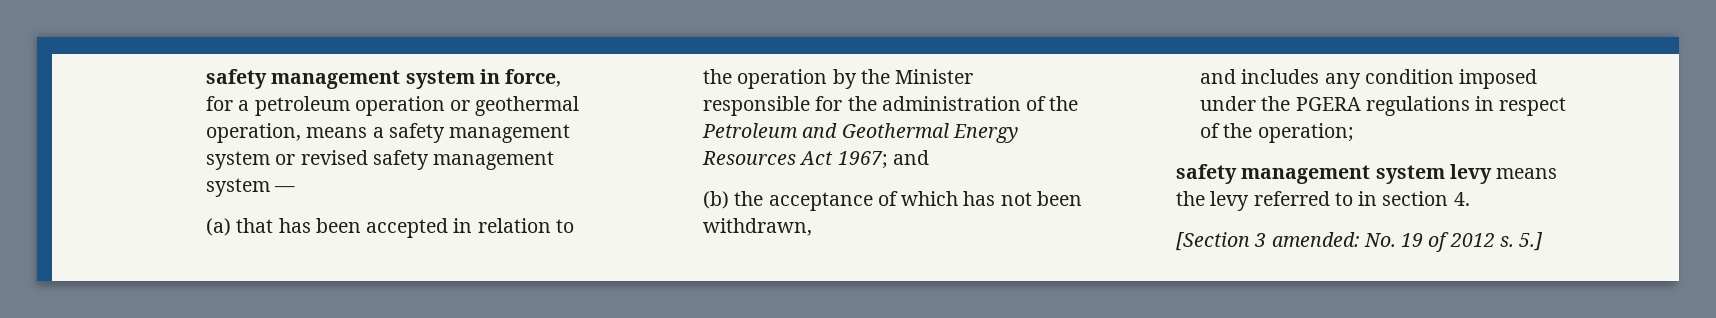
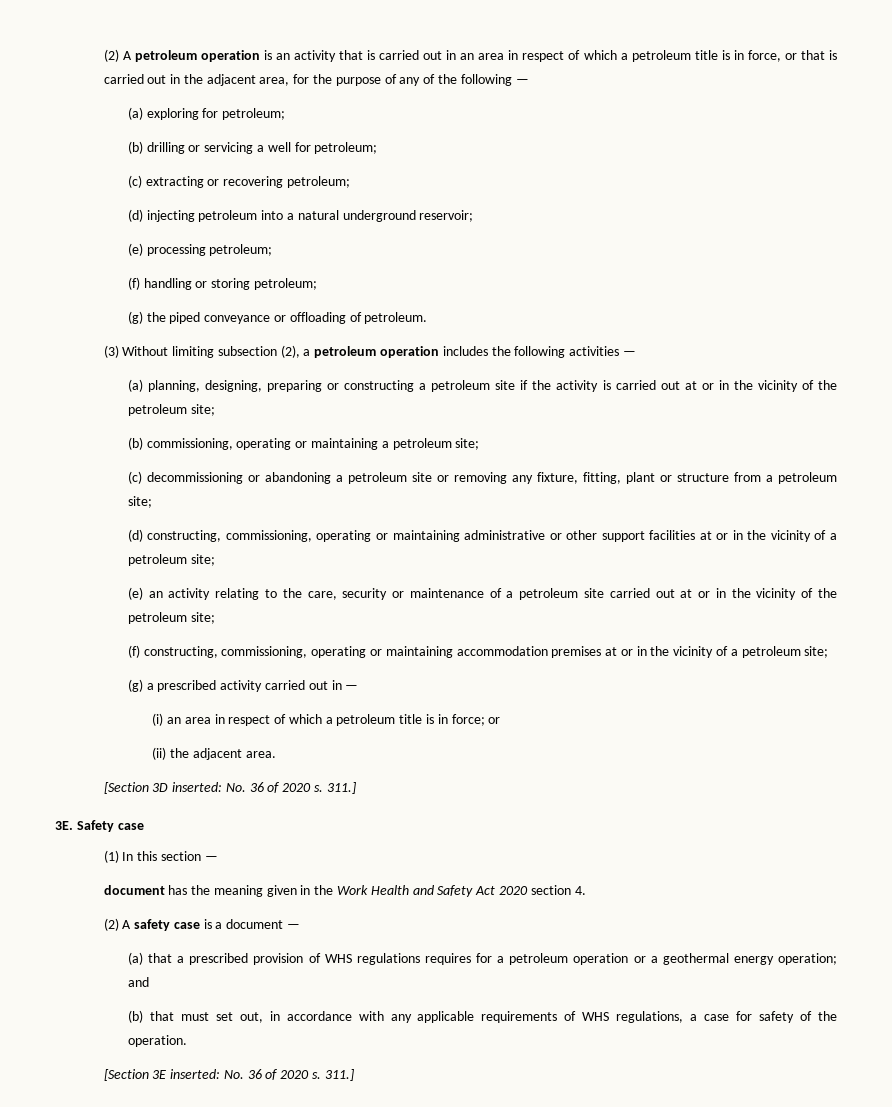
- safety management system in force, for a petroleum operation or geothermal operation, means a safety management system or revised safety management system —
- (a) that has been accepted in relation to the operation by the Minister responsible for the administration of the Petroleum and Geothermal Energy Resources Act 1967; and
- (b) the acceptance of which has not been withdrawn,
- and includes any condition imposed under the PGERA regulations in respect of the operation;
- safety management system levy means the levy referred to in section 4.
- [Section 3 amended: No. 19 of 2012 s. 5.]
+ (2) A petroleum operation is an activity that is carried out in an area in respect of which a petroleum title is in force, or that is carried out in the adjacent area, for the purpose of any of the following —
+ (a) exploring for petroleum;
+ (b) drilling or servicing a well for petroleum;
+ (c) extracting or recovering petroleum;
+ (d) injecting petroleum into a natural underground reservoir;
+ (e) processing petroleum;
+ (f) handling or storing petroleum;
+ (g) the piped conveyance or offloading of petroleum.
+ (3) Without limiting subsection (2), a petroleum operation includes the following activities —
+ (a) planning, designing, preparing or constructing a petroleum site if the activity is carried out at or in the vicinity of the petroleum site;
+ (b) commissioning, operating or maintaining a petroleum site;
+ (c) decommissioning or abandoning a petroleum site or removing any fixture, fitting, plant or structure from a petroleum site;
+ (d) constructing, commissioning, operating or maintaining administrative or other support facilities at or in the vicinity of a petroleum site;
+ (e) an activity relating to the care, security or maintenance of a petroleum site carried out at or in the vicinity of the petroleum site;
+ (f) constructing, commissioning, operating or maintaining accommodation premises at or in the vicinity of a petroleum site;
+ (g) a prescribed activity carried out in —
+ (i) an area in respect of which a petroleum title is in force; or
+ (ii) the adjacent area.
+ [Section 3D inserted: No. 36 of 2020 s. 311.]
+ 3E. Safety case
+ (1) In this section —
+ document has the meaning given in the Work Health and Safety Act 2020 section 4.
+ (2) A safety case is a document —
+ (a) that a prescribed provision of WHS regulations requires for a petroleum operation or a geothermal energy operation; and
+ (b) that must set out, in accordance with any applicable requirements of WHS regulations, a case for safety of the operation.
+ [Section 3E inserted: No. 36 of 2020 s. 311.]

